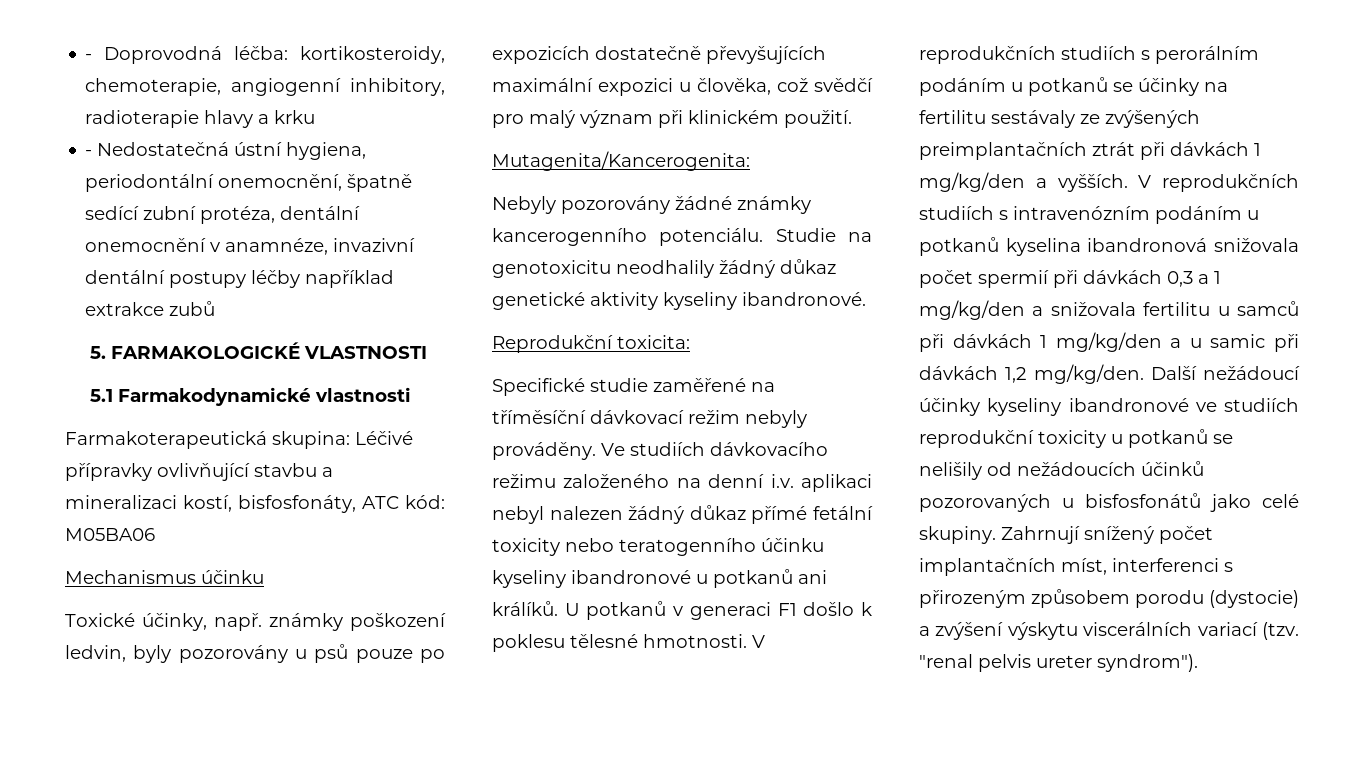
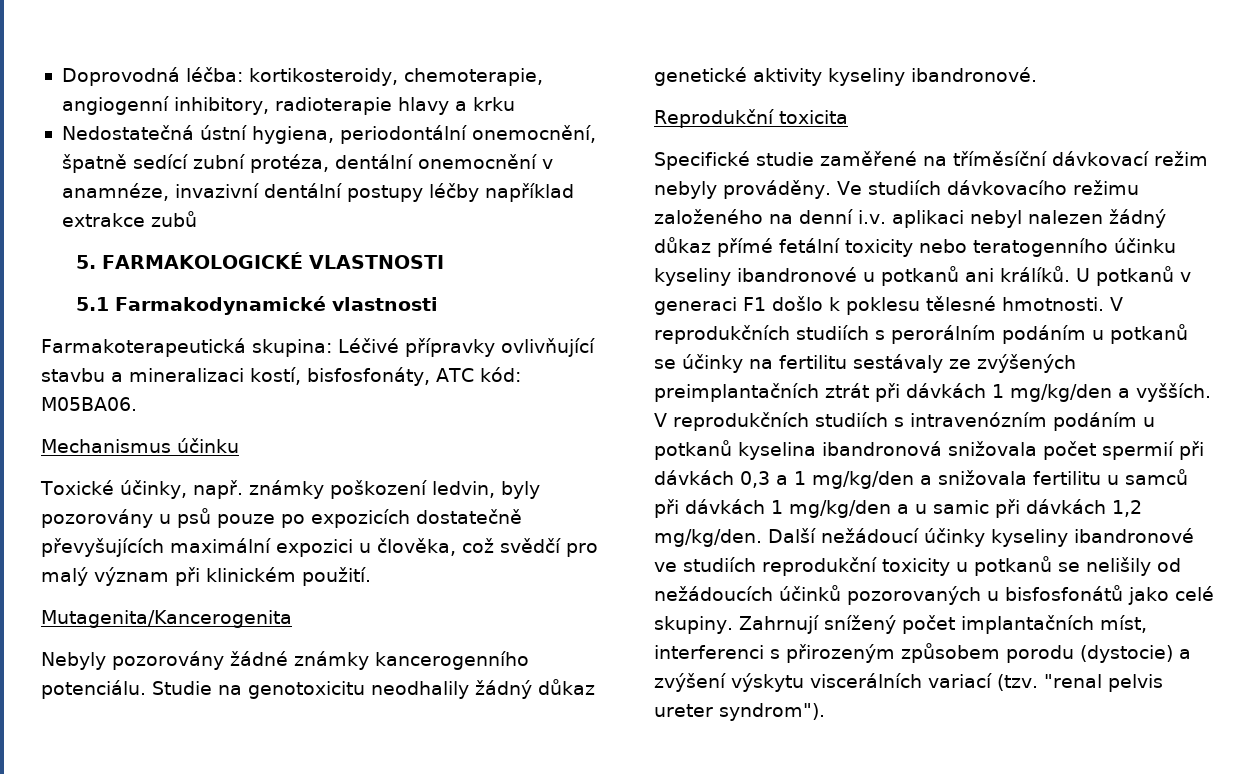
- - Doprovodná léčba: kortikosteroidy, chemoterapie, angiogenní inhibitory, radioterapie hlavy a krku
+ Doprovodná léčba: kortikosteroidy, chemoterapie, angiogenní inhibitory, radioterapie hlavy a krku
- - Nedostatečná ústní hygiena, periodontální onemocnění, špatně sedící zubní protéza, dentální onemocnění v anamnéze, invazivní dentální postupy léčby například extrakce zubů
+ Nedostatečná ústní hygiena, periodontální onemocnění, špatně sedící zubní protéza, dentální onemocnění v anamnéze, invazivní dentální postupy léčby například extrakce zubů
- Farmakoterapeutická skupina: Léčivé přípravky ovlivňující stavbu a mineralizaci kostí, bisfosfonáty, ATC kód: M05BA06
+ Farmakoterapeutická skupina: Léčivé přípravky ovlivňující stavbu a mineralizaci kostí, bisfosfonáty, ATC kód: M05BA06.
- Mutagenita/Kancerogenita:
+ Mutagenita/Kancerogenita
- Reprodukční toxicita:
+ Reprodukční toxicita

